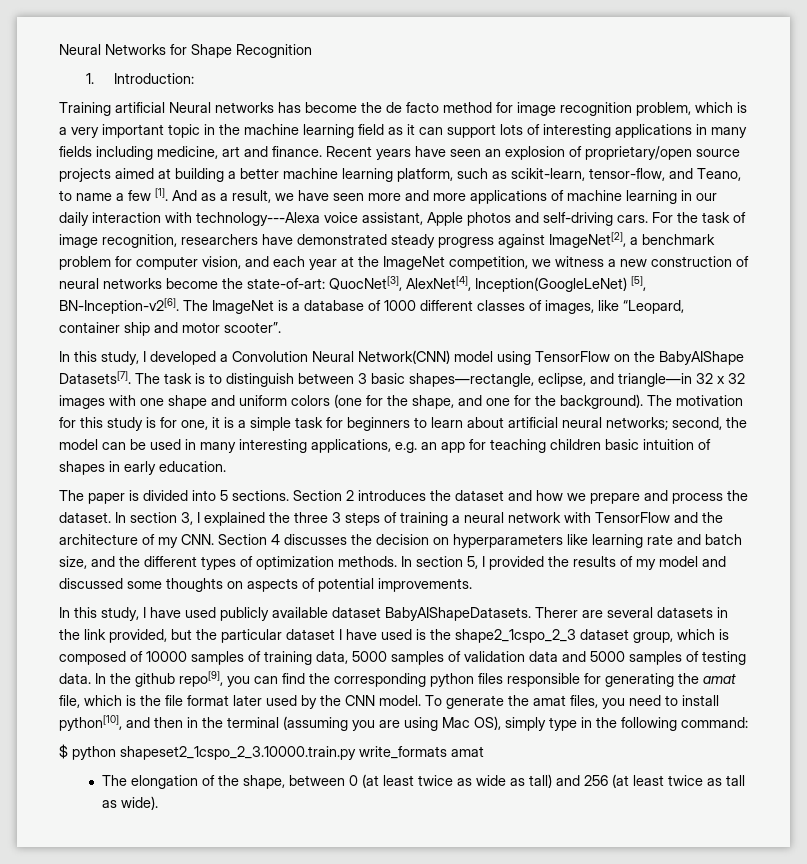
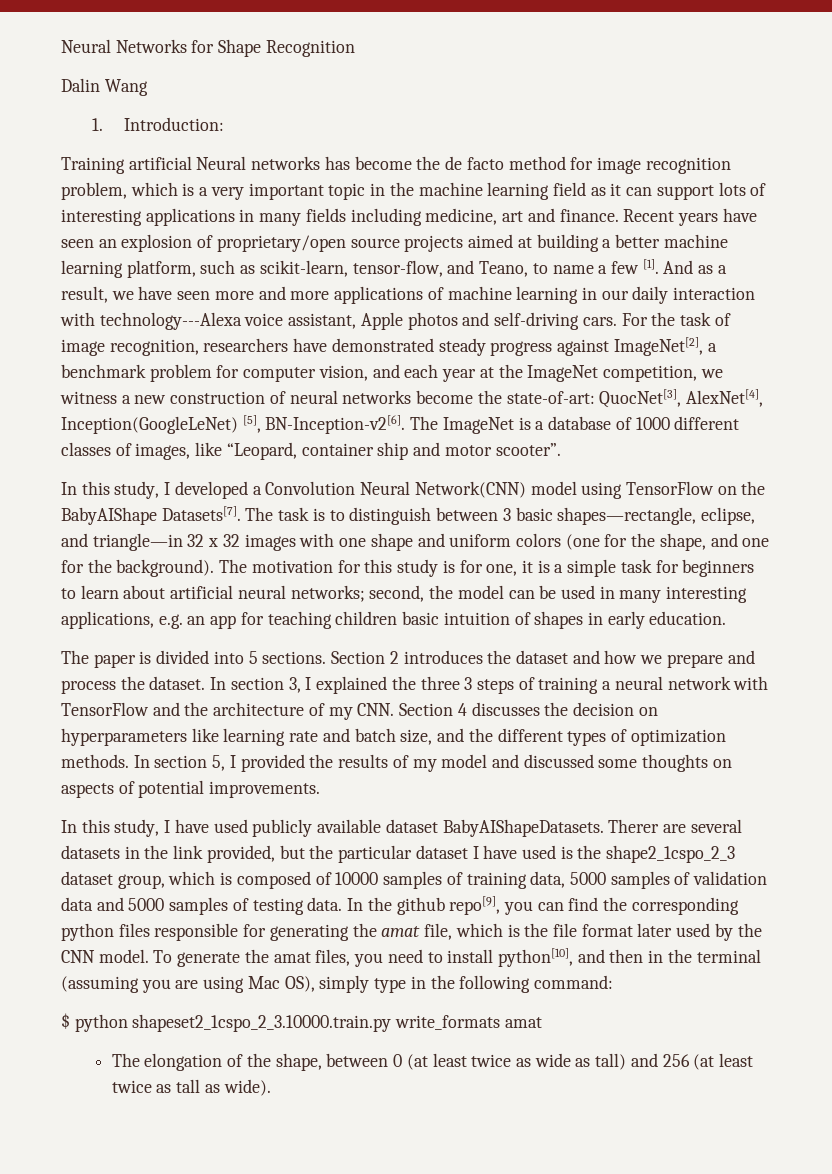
+ Dalin Wang

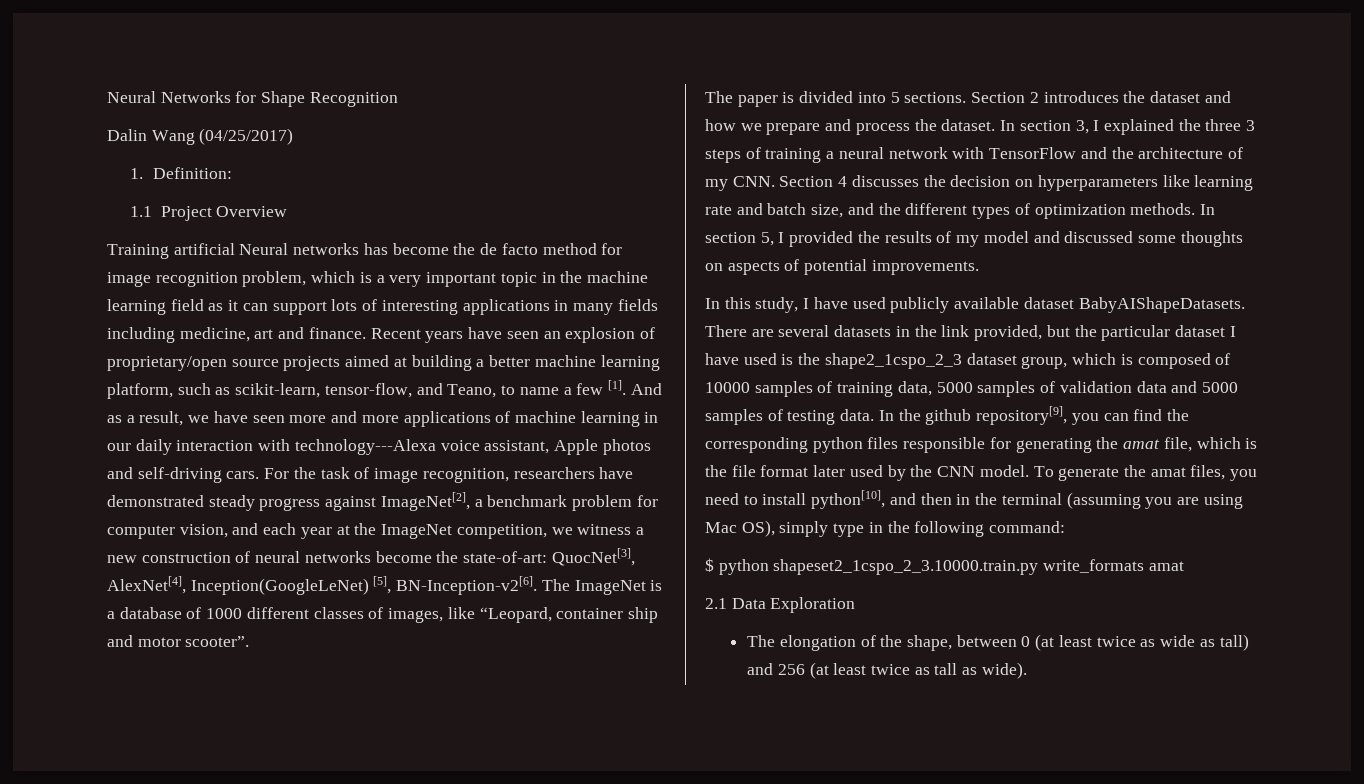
- Dalin Wang
+ Dalin Wang (04/25/2017)
- 1. Introduction:
+ 1. Definition:
+ 1.1 Project Overview
- In this study, I developed a Convolution Neural Network(CNN) model using TensorFlow on the BabyAIShape Datasets[7]. The task is to distinguish between 3 basic shapes—rectangle, eclipse, and triangle—in 32 x 32 images with one shape and uniform colors (one for the shape, and one for the background). The motivation for this study is for one, it is a simple task for beginners to learn about artificial neural networks; second, the model can be used in many interesting applications, e.g. an app for teaching children basic intuition of shapes in early education.
- Therer are several datasets in the link provided, but the particular dataset I have used is the shape2_1cspo_2_3 dataset group, which is composed of 10000 samples of training data, 5000 samples of validation data and 5000 samples of testing data.
+ There are several datasets in the link provided, but the particular dataset I have used is the shape2_1cspo_2_3 dataset group, which is composed of 10000 samples of training data, 5000 samples of validation data and 5000 samples of testing data.
- In the github repo[9], you can find the corresponding python files responsible for generating the amat file, which is the file format later used by the CNN model.
+ In the github repository[9], you can find the corresponding python files responsible for generating the amat file, which is the file format later used by the CNN model.
+ 2.1 Data Exploration

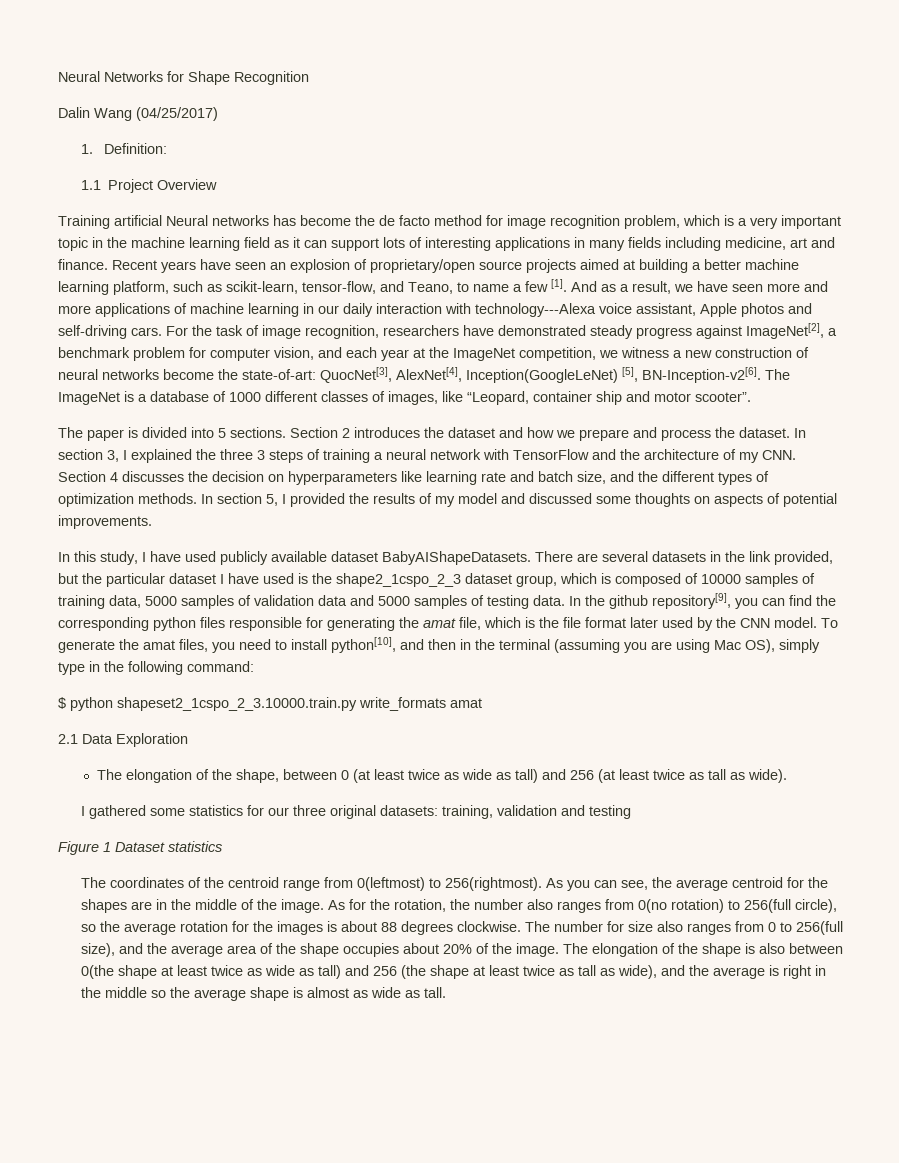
+ I gathered some statistics for our three original datasets: training, validation and testing
+ Figure 1 Dataset statistics
+ The coordinates of the centroid range from 0(leftmost) to 256(rightmost). As you can see, the average centroid for the shapes are in the middle of the image. As for the rotation, the number also ranges from 0(no rotation) to 256(full circle), so the average rotation for the images is about 88 degrees clockwise. The number for size also ranges from 0 to 256(full size), and the average area of the shape occupies about 20% of the image. The elongation of the shape is also between 0(the shape at least twice as wide as tall) and 256 (the shape at least twice as tall as wide), and the average is right in the middle so the average shape is almost as wide as tall.

